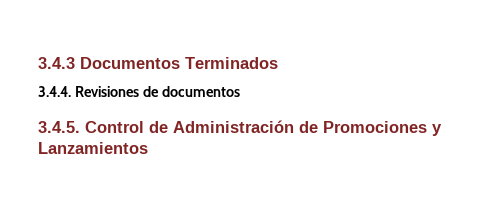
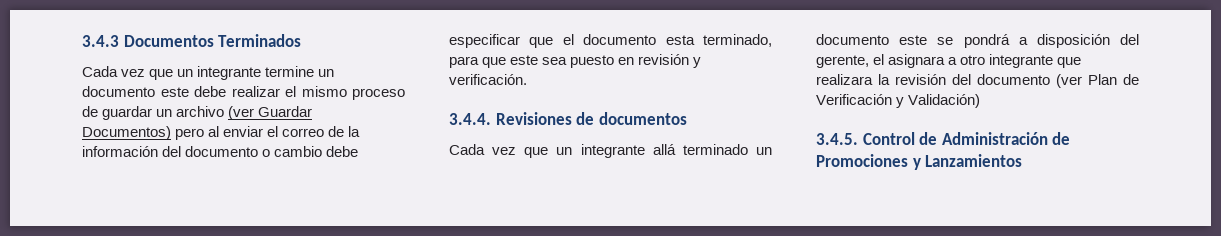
+ Cada vez que un integrante termine un documento este debe realizar el mismo proceso de guardar un archivo (ver Guardar Documentos) pero al enviar el correo de la información del documento o cambio debe especificar que el documento esta terminado, para que este sea puesto en revisión y verificación.
  3.4.4. Revisiones de documentos
+ Cada vez que un integrante allá terminado un documento este se pondrá a disposición del gerente, el asignara a otro integrante que realizara la revisión del documento (ver Plan de Verificación y Validación)

